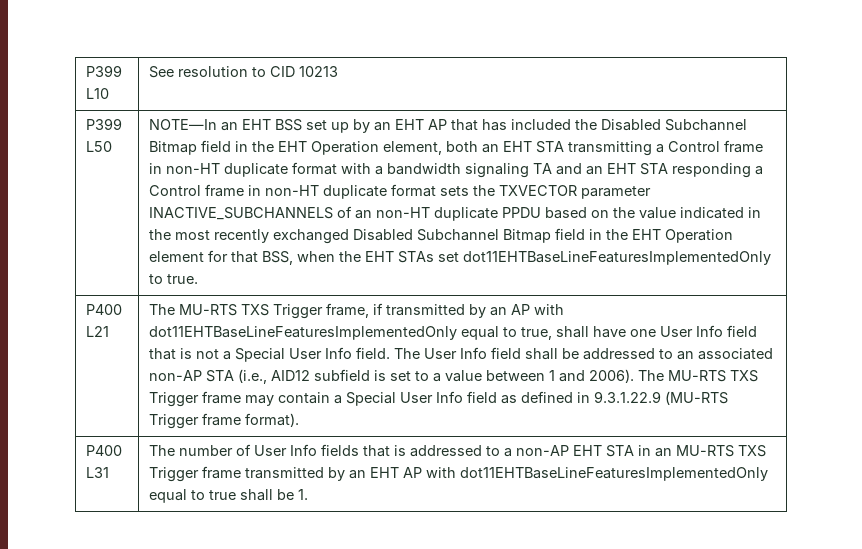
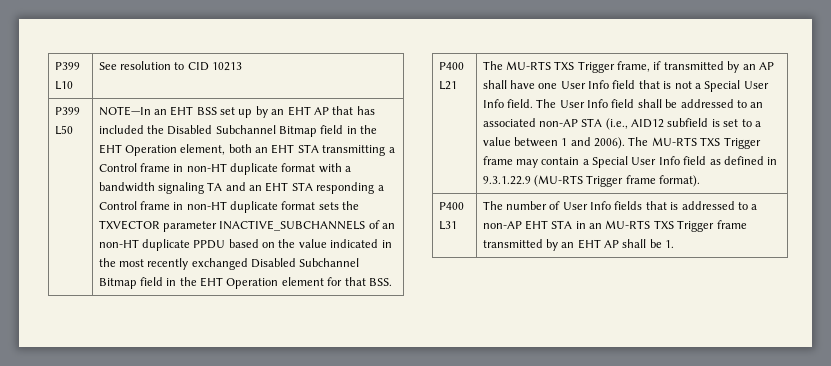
- NOTE—In an EHT BSS set up by an EHT AP that has included the Disabled Subchannel Bitmap field in the EHT Operation element, both an EHT STA transmitting a Control frame in non-HT duplicate format with a bandwidth signaling TA and an EHT STA responding a Control frame in non-HT duplicate format sets the TXVECTOR parameter INACTIVE_SUBCHANNELS of an non-HT duplicate PPDU based on the value indicated in the most recently exchanged Disabled Subchannel Bitmap field in the EHT Operation element for that BSS, when the EHT STAs set dot11EHTBaseLineFeaturesImplementedOnly to true.
+ NOTE—In an EHT BSS set up by an EHT AP that has included the Disabled Subchannel Bitmap field in the EHT Operation element, both an EHT STA transmitting a Control frame in non-HT duplicate format with a bandwidth signaling TA and an EHT STA responding a Control frame in non-HT duplicate format sets the TXVECTOR parameter INACTIVE_SUBCHANNELS of an non-HT duplicate PPDU based on the value indicated in the most recently exchanged Disabled Subchannel Bitmap field in the EHT Operation element for that BSS.
- The MU-RTS TXS Trigger frame, if transmitted by an AP with dot11EHTBaseLineFeaturesImplementedOnly equal to true, shall have one User Info field that is not a Special User Info field.
+ The MU-RTS TXS Trigger frame, if transmitted by an AP shall have one User Info field that is not a Special User Info field.
- P400 L31 | The number of User Info fields that is addressed to a non-AP EHT STA in an MU-RTS TXS Trigger frame transmitted by an EHT AP with dot11EHTBaseLineFeaturesImplementedOnly equal to true shall be 1.
+ P400 L31 | The number of User Info fields that is addressed to a non-AP EHT STA in an MU-RTS TXS Trigger frame transmitted by an EHT AP shall be 1.

